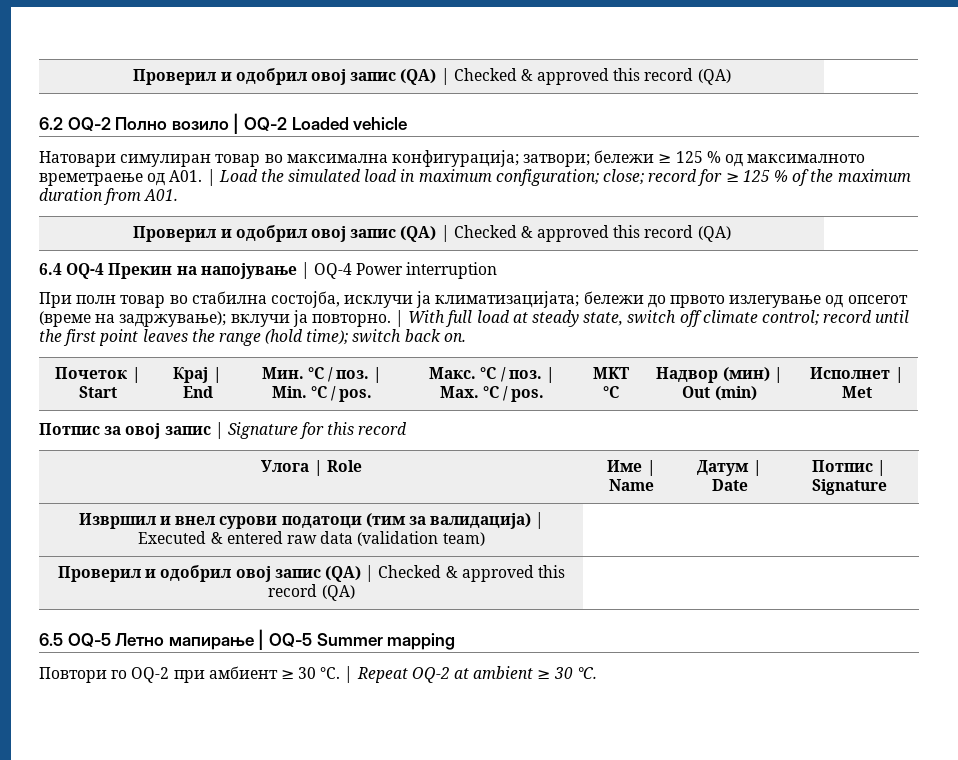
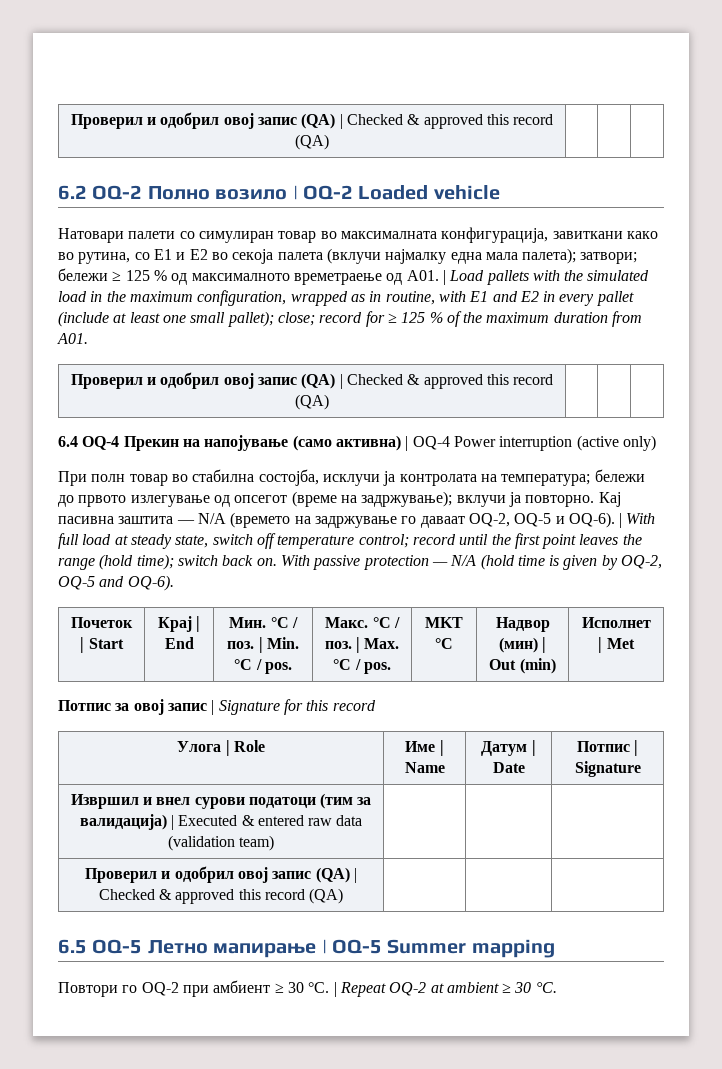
- Натовари симулиран товар во максимална конфигурација; затвори; бележи ≥ 125 % од максималното времетраење од A01. | Load the simulated load in maximum configuration; close; record for ≥ 125 % of the maximum duration from A01.
+ Натовари палети со симулиран товар во максималната конфигурација, завиткани како во рутина, со Е1 и Е2 во секоја палета (вклучи најмалку една мала палета); затвори; бележи ≥ 125 % од максималното времетраење од A01. | Load pallets with the simulated load in the maximum configuration, wrapped as in routine, with E1 and E2 in every pallet (include at least one small pallet); close; record for ≥ 125 % of the maximum duration from A01.
- 6.4 OQ-4 Прекин на напојување | OQ-4 Power interruption
+ 6.4 OQ-4 Прекин на напојување (само активна) | OQ-4 Power interruption (active only)
- При полн товар во стабилна состојба, исклучи ја климатизацијата; бележи до првото излегување од опсегот (време на задржување); вклучи ја повторно.
+ При полн товар во стабилна состојба, исклучи ја контролата на температура; бележи до првото излегување од опсегот (време на задржување); вклучи ја повторно.
+ Кај пасивна заштита — N/A (времето на задржување го даваат OQ-2, OQ-5 и OQ-6).
- | With full load at steady state, switch off climate control; record until the first point leaves the range (hold time); switch back on.
+ | With full load at steady state, switch off temperature control; record until the first point leaves the range (hold time); switch back on. With passive protection — N/A (hold time is given by OQ-2, OQ-5 and OQ-6).

